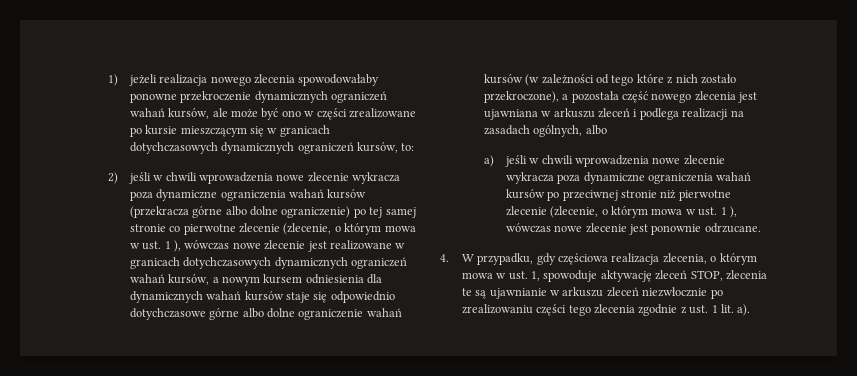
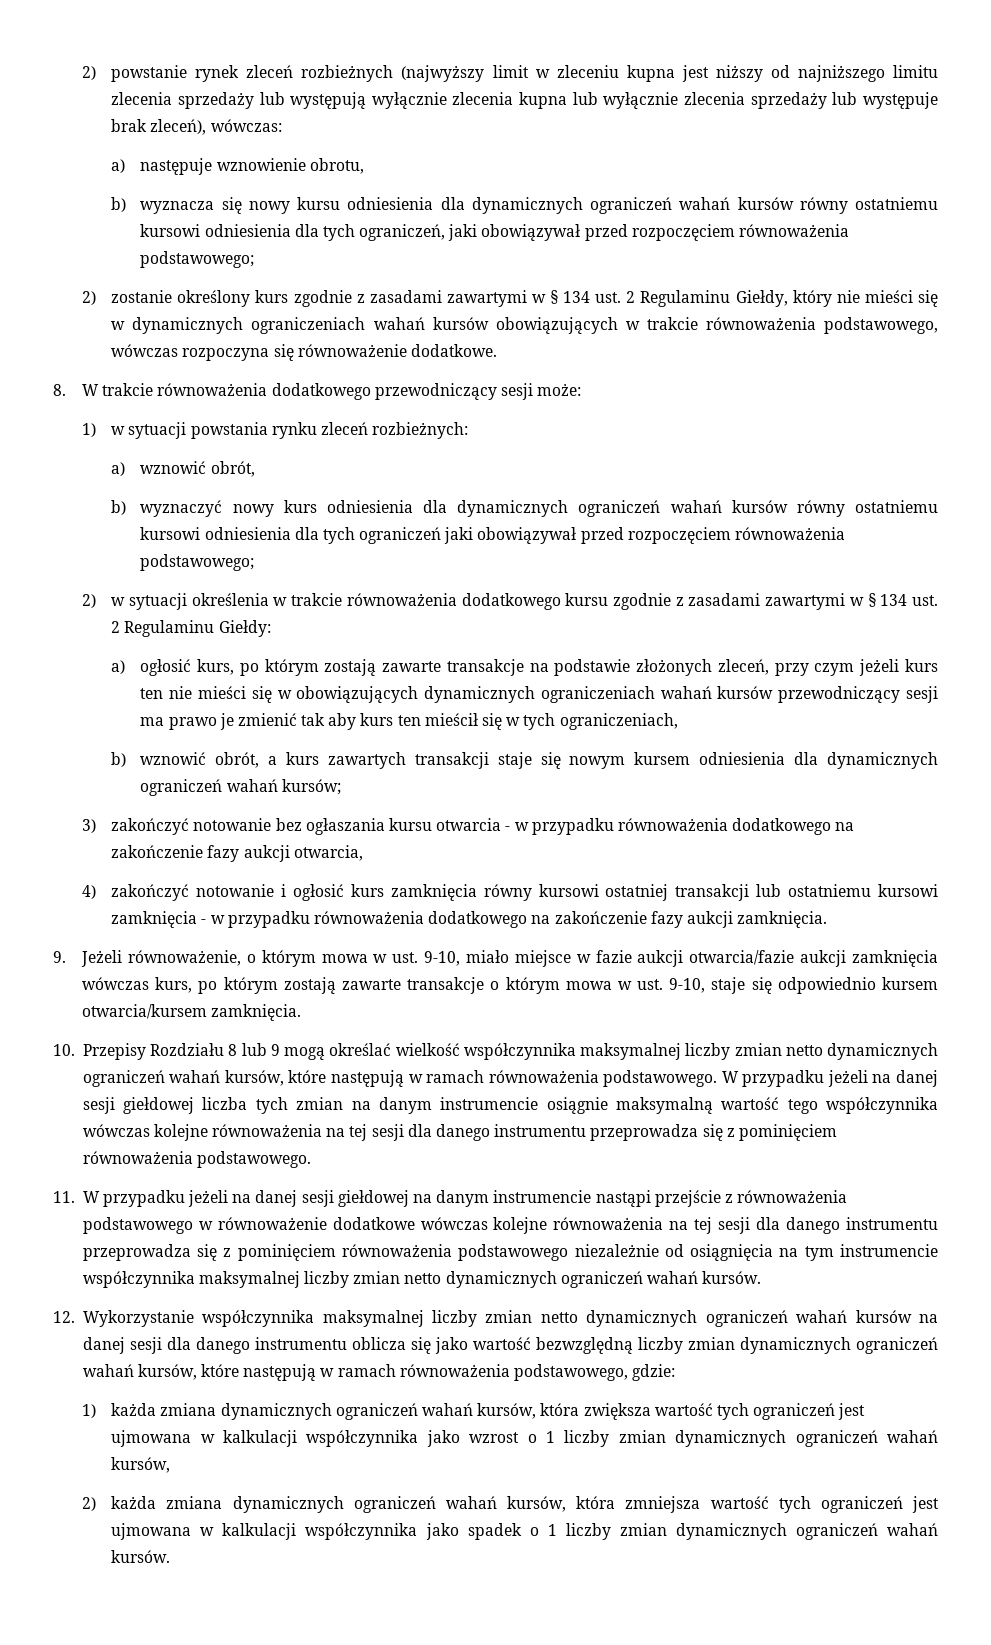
- 1) jeżeli realizacja nowego zlecenia spowodowałaby ponowne przekroczenie dynamicznych ograniczeń wahań kursów, ale może być ono w części zrealizowane po kursie mieszczącym się w granicach dotychczasowych dynamicznych ograniczeń kursów, to:
- 2) jeśli w chwili wprowadzenia nowe zlecenie wykracza poza dynamiczne ograniczenia wahań kursów (przekracza górne albo dolne ograniczenie) po tej samej stronie co pierwotne zlecenie (zlecenie, o którym mowa w ust. 1 ), wówczas nowe zlecenie jest realizowane w granicach dotychczasowych dynamicznych ograniczeń wahań kursów, a nowym kursem odniesienia dla dynamicznych wahań kursów staje się odpowiednio dotychczasowe górne albo dolne ograniczenie wahań kursów (w zależności od tego które z nich zostało przekroczone), a pozostała część nowego zlecenia jest ujawniana w arkuszu zleceń i podlega realizacji na zasadach ogólnych, albo
- a) jeśli w chwili wprowadzenia nowe zlecenie wykracza poza dynamiczne ograniczenia wahań kursów po przeciwnej stronie niż pierwotne zlecenie (zlecenie, o którym mowa w ust. 1 ), wówczas nowe zlecenie jest ponownie odrzucane.
- 4. W przypadku, gdy częściowa realizacja zlecenia, o którym mowa w ust. 1, spowoduje aktywację zleceń STOP, zlecenia te są ujawnianie w arkuszu zleceń niezwłocznie po zrealizowaniu części tego zlecenia zgodnie z ust. 1 lit. a).
+ 2) powstanie rynek zleceń rozbieżnych (najwyższy limit w zleceniu kupna jest niższy od najniższego limitu zlecenia sprzedaży lub występują wyłącznie zlecenia kupna lub wyłącznie zlecenia sprzedaży lub występuje brak zleceń), wówczas:
+ a) następuje wznowienie obrotu,
+ b) wyznacza się nowy kursu odniesienia dla dynamicznych ograniczeń wahań kursów równy ostatniemu kursowi odniesienia dla tych ograniczeń, jaki obowiązywał przed rozpoczęciem równoważenia podstawowego;
+ 2) zostanie określony kurs zgodnie z zasadami zawartymi w § 134 ust. 2 Regulaminu Giełdy, który nie mieści się w dynamicznych ograniczeniach wahań kursów obowiązujących w trakcie równoważenia podstawowego, wówczas rozpoczyna się równoważenie dodatkowe.
+ 8. W trakcie równoważenia dodatkowego przewodniczący sesji może:
+ 1) w sytuacji powstania rynku zleceń rozbieżnych:
+ a) wznowić obrót,
+ b) wyznaczyć nowy kurs odniesienia dla dynamicznych ograniczeń wahań kursów równy ostatniemu kursowi odniesienia dla tych ograniczeń jaki obowiązywał przed rozpoczęciem równoważenia podstawowego;
+ 2) w sytuacji określenia w trakcie równoważenia dodatkowego kursu zgodnie z zasadami zawartymi w § 134 ust. 2 Regulaminu Giełdy:
+ a) ogłosić kurs, po którym zostają zawarte transakcje na podstawie złożonych zleceń, przy czym jeżeli kurs ten nie mieści się w obowiązujących dynamicznych ograniczeniach wahań kursów przewodniczący sesji ma prawo je zmienić tak aby kurs ten mieścił się w tych ograniczeniach,
+ b) wznowić obrót, a kurs zawartych transakcji staje się nowym kursem odniesienia dla dynamicznych ograniczeń wahań kursów;
+ 3) zakończyć notowanie bez ogłaszania kursu otwarcia - w przypadku równoważenia dodatkowego na zakończenie fazy aukcji otwarcia,
+ 4) zakończyć notowanie i ogłosić kurs zamknięcia równy kursowi ostatniej transakcji lub ostatniemu kursowi zamknięcia - w przypadku równoważenia dodatkowego na zakończenie fazy aukcji zamknięcia.
+ 9. Jeżeli równoważenie, o którym mowa w ust. 9-10, miało miejsce w fazie aukcji otwarcia/fazie aukcji zamknięcia wówczas kurs, po którym zostają zawarte transakcje o którym mowa w ust. 9-10, staje się odpowiednio kursem otwarcia/kursem zamknięcia.
+ 10. Przepisy Rozdziału 8 lub 9 mogą określać wielkość współczynnika maksymalnej liczby zmian netto dynamicznych ograniczeń wahań kursów, które następują w ramach równoważenia podstawowego. W przypadku jeżeli na danej sesji giełdowej liczba tych zmian na danym instrumencie osiągnie maksymalną wartość tego współczynnika wówczas kolejne równoważenia na tej sesji dla danego instrumentu przeprowadza się z pominięciem równoważenia podstawowego.
+ 11. W przypadku jeżeli na danej sesji giełdowej na danym instrumencie nastąpi przejście z równoważenia podstawowego w równoważenie dodatkowe wówczas kolejne równoważenia na tej sesji dla danego instrumentu przeprowadza się z pominięciem równoważenia podstawowego niezależnie od osiągnięcia na tym instrumencie współczynnika maksymalnej liczby zmian netto dynamicznych ograniczeń wahań kursów.
+ 12. Wykorzystanie współczynnika maksymalnej liczby zmian netto dynamicznych ograniczeń wahań kursów na danej sesji dla danego instrumentu oblicza się jako wartość bezwzględną liczby zmian dynamicznych ograniczeń wahań kursów, które następują w ramach równoważenia podstawowego, gdzie:
+ 1) każda zmiana dynamicznych ograniczeń wahań kursów, która zwiększa wartość tych ograniczeń jest ujmowana w kalkulacji współczynnika jako wzrost o 1 liczby zmian dynamicznych ograniczeń wahań kursów,
+ 2) każda zmiana dynamicznych ograniczeń wahań kursów, która zmniejsza wartość tych ograniczeń jest ujmowana w kalkulacji współczynnika jako spadek o 1 liczby zmian dynamicznych ograniczeń wahań kursów.

